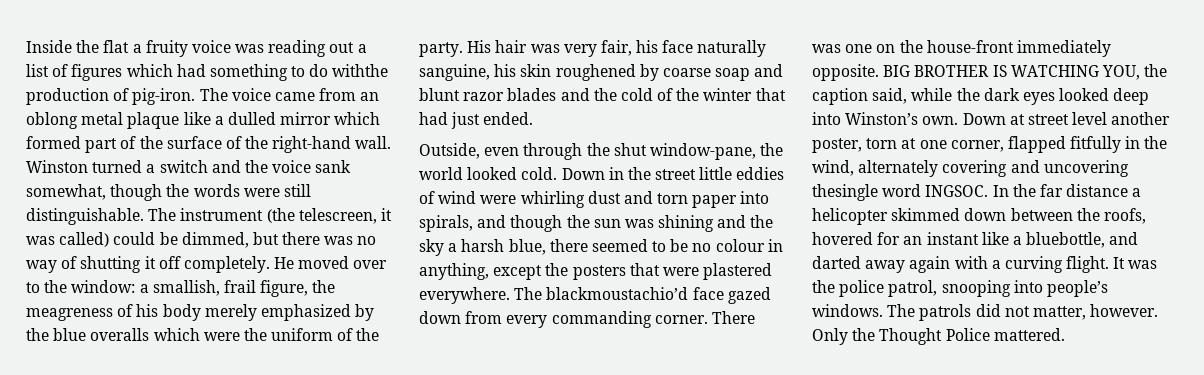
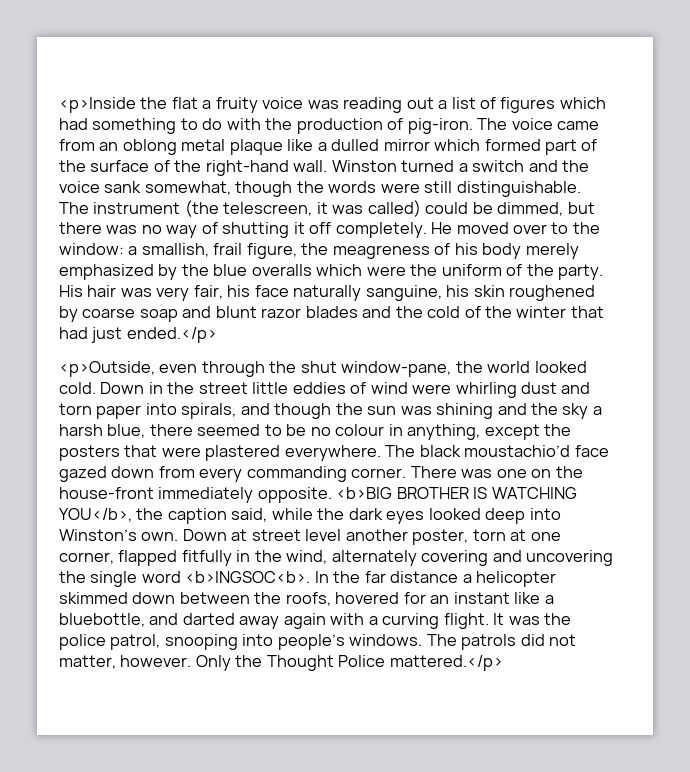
- Inside the flat a fruity voice was reading out a list of figures which had something to do withthe production of pig-iron.
+ <p>Inside the flat a fruity voice was reading out a list of figures which had something to do with the production of pig-iron.
- His hair was very fair, his face naturally sanguine, his skin roughened by coarse soap and blunt razor blades and the cold of the winter that had just ended.
- Outside, even through the shut window-pane, the world looked cold.
+ His hair was very fair, his face naturally sanguine, his skin roughened by coarse soap and blunt razor blades and the cold of the winter that had just ended.</p>
+ <p>Outside, even through the shut window-pane, the world looked cold.
- The blackmoustachio’d face gazed down from every commanding corner.
+ The black moustachio’d face gazed down from every commanding corner.
- BIG BROTHER IS WATCHING YOU, the caption said, while the dark eyes looked deep into Winston’s own.
+ <b>BIG BROTHER IS WATCHING YOU</b>, the caption said, while the dark eyes looked deep into Winston’s own.
- Down at street level another poster, torn at one corner, flapped fitfully in the wind, alternately covering and uncovering thesingle word INGSOC.
+ Down at street level another poster, torn at one corner, flapped fitfully in the wind, alternately covering and uncovering the single word <b>INGSOC<b>.
- Only the Thought Police mattered.
+ Only the Thought Police mattered.</p>

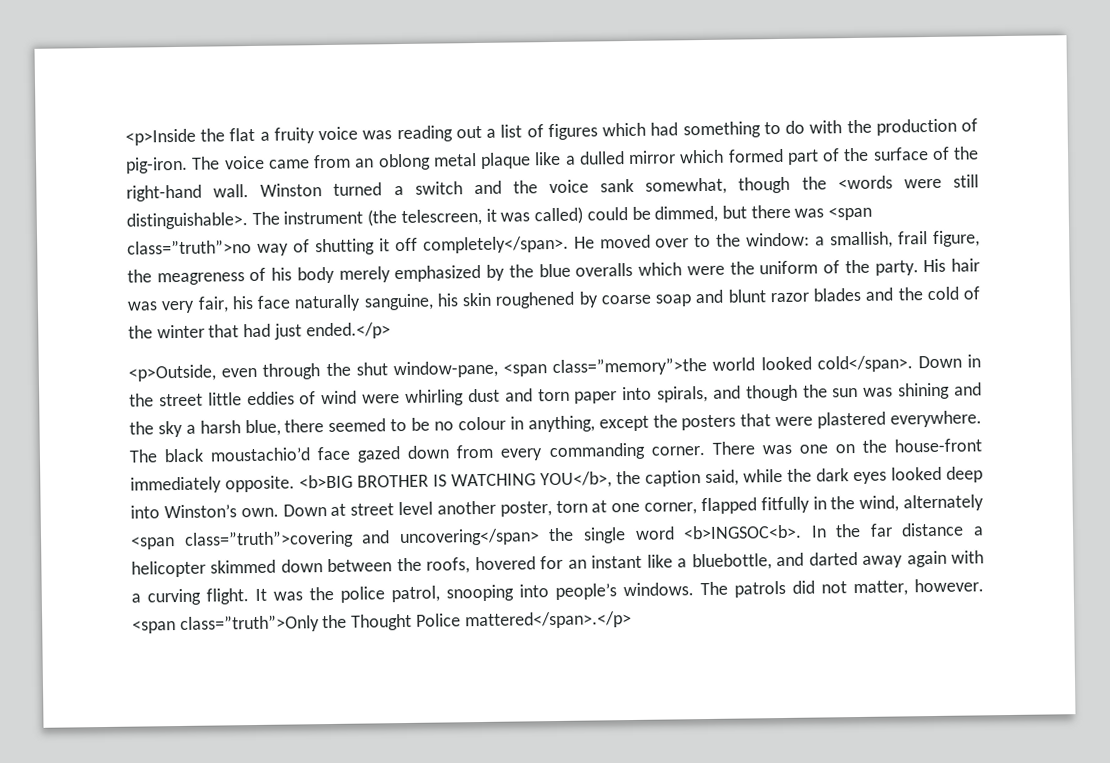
- Winston turned a switch and the voice sank somewhat, though the words were still distinguishable.
+ Winston turned a switch and the voice sank somewhat, though the <words were still distinguishable>.
- The instrument (the telescreen, it was called) could be dimmed, but there was no way of shutting it off completely.
+ The instrument (the telescreen, it was called) could be dimmed, but there was <span class=”truth”>no way of shutting it off completely</span>.
- <p>Outside, even through the shut window-pane, the world looked cold.
+ <p>Outside, even through the shut window-pane, <span class=”memory”>the world looked cold</span>.
- Down at street level another poster, torn at one corner, flapped fitfully in the wind, alternately covering and uncovering the single word <b>INGSOC<b>.
+ Down at street level another poster, torn at one corner, flapped fitfully in the wind, alternately <span class=”truth”>covering and uncovering</span> the single word <b>INGSOC<b>.
- Only the Thought Police mattered.</p>
+ <span class=”truth”>Only the Thought Police mattered</span>.</p>

